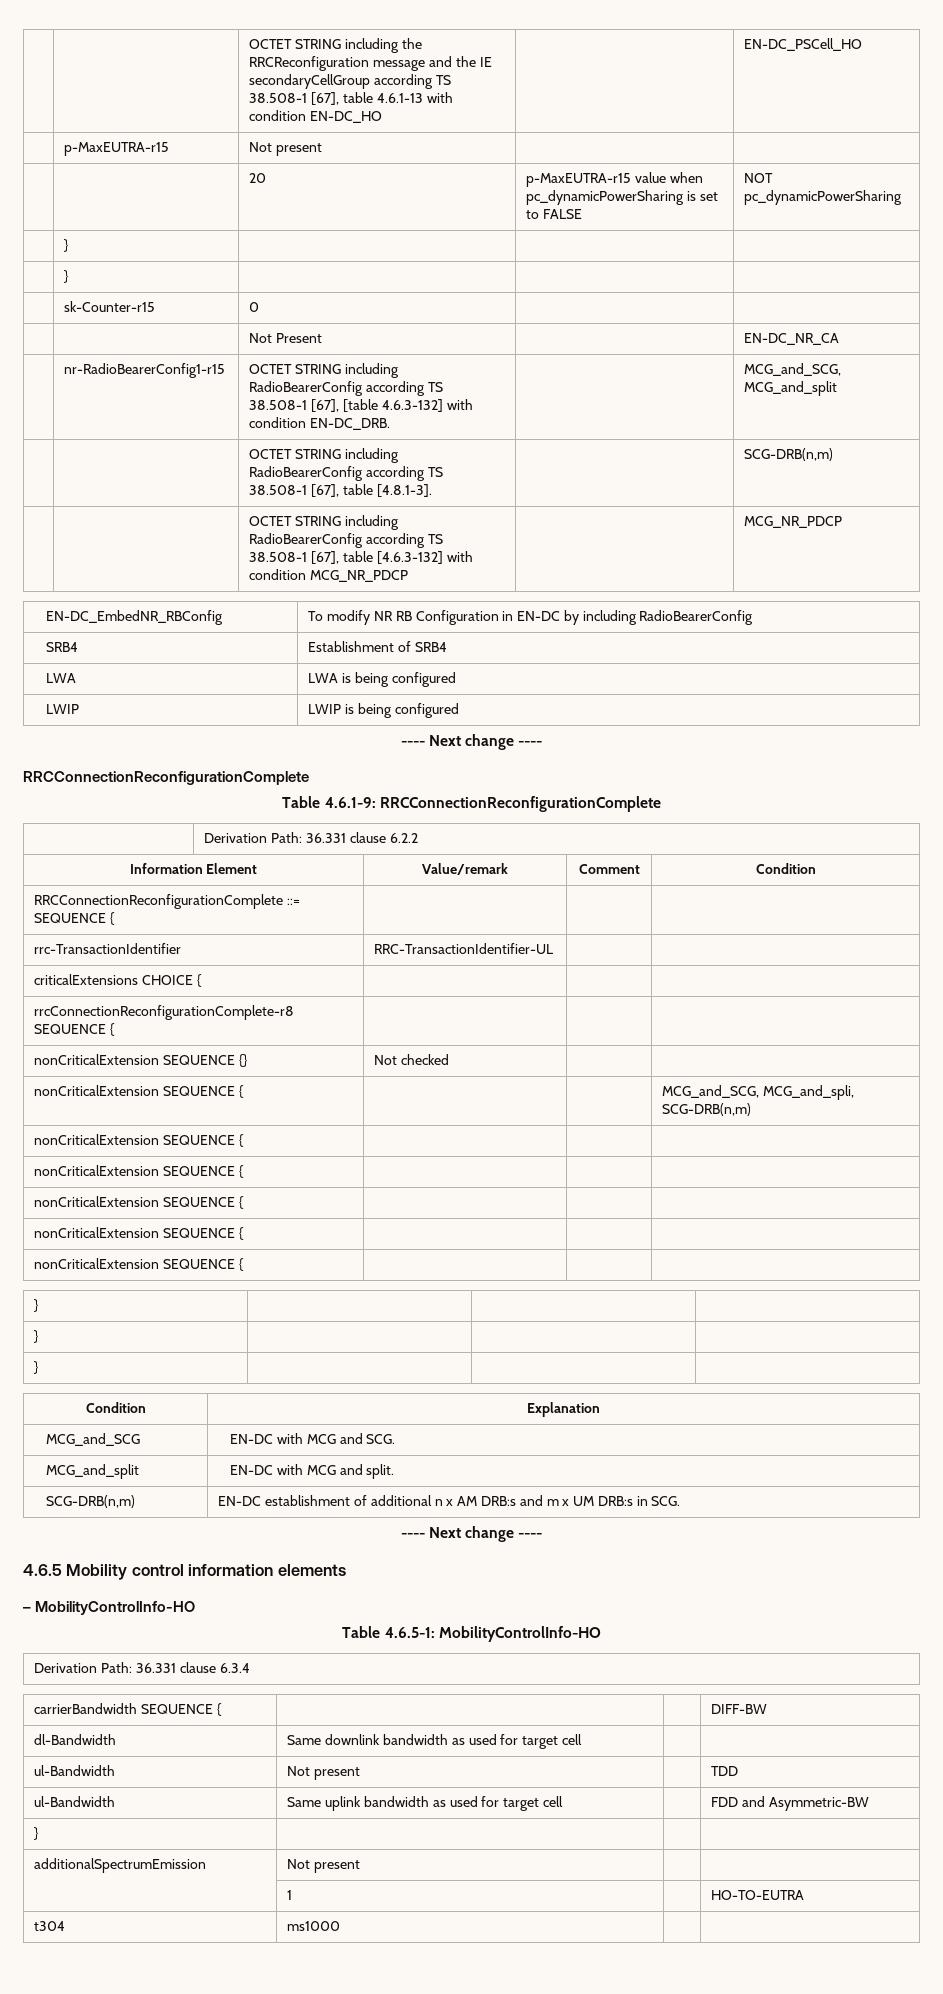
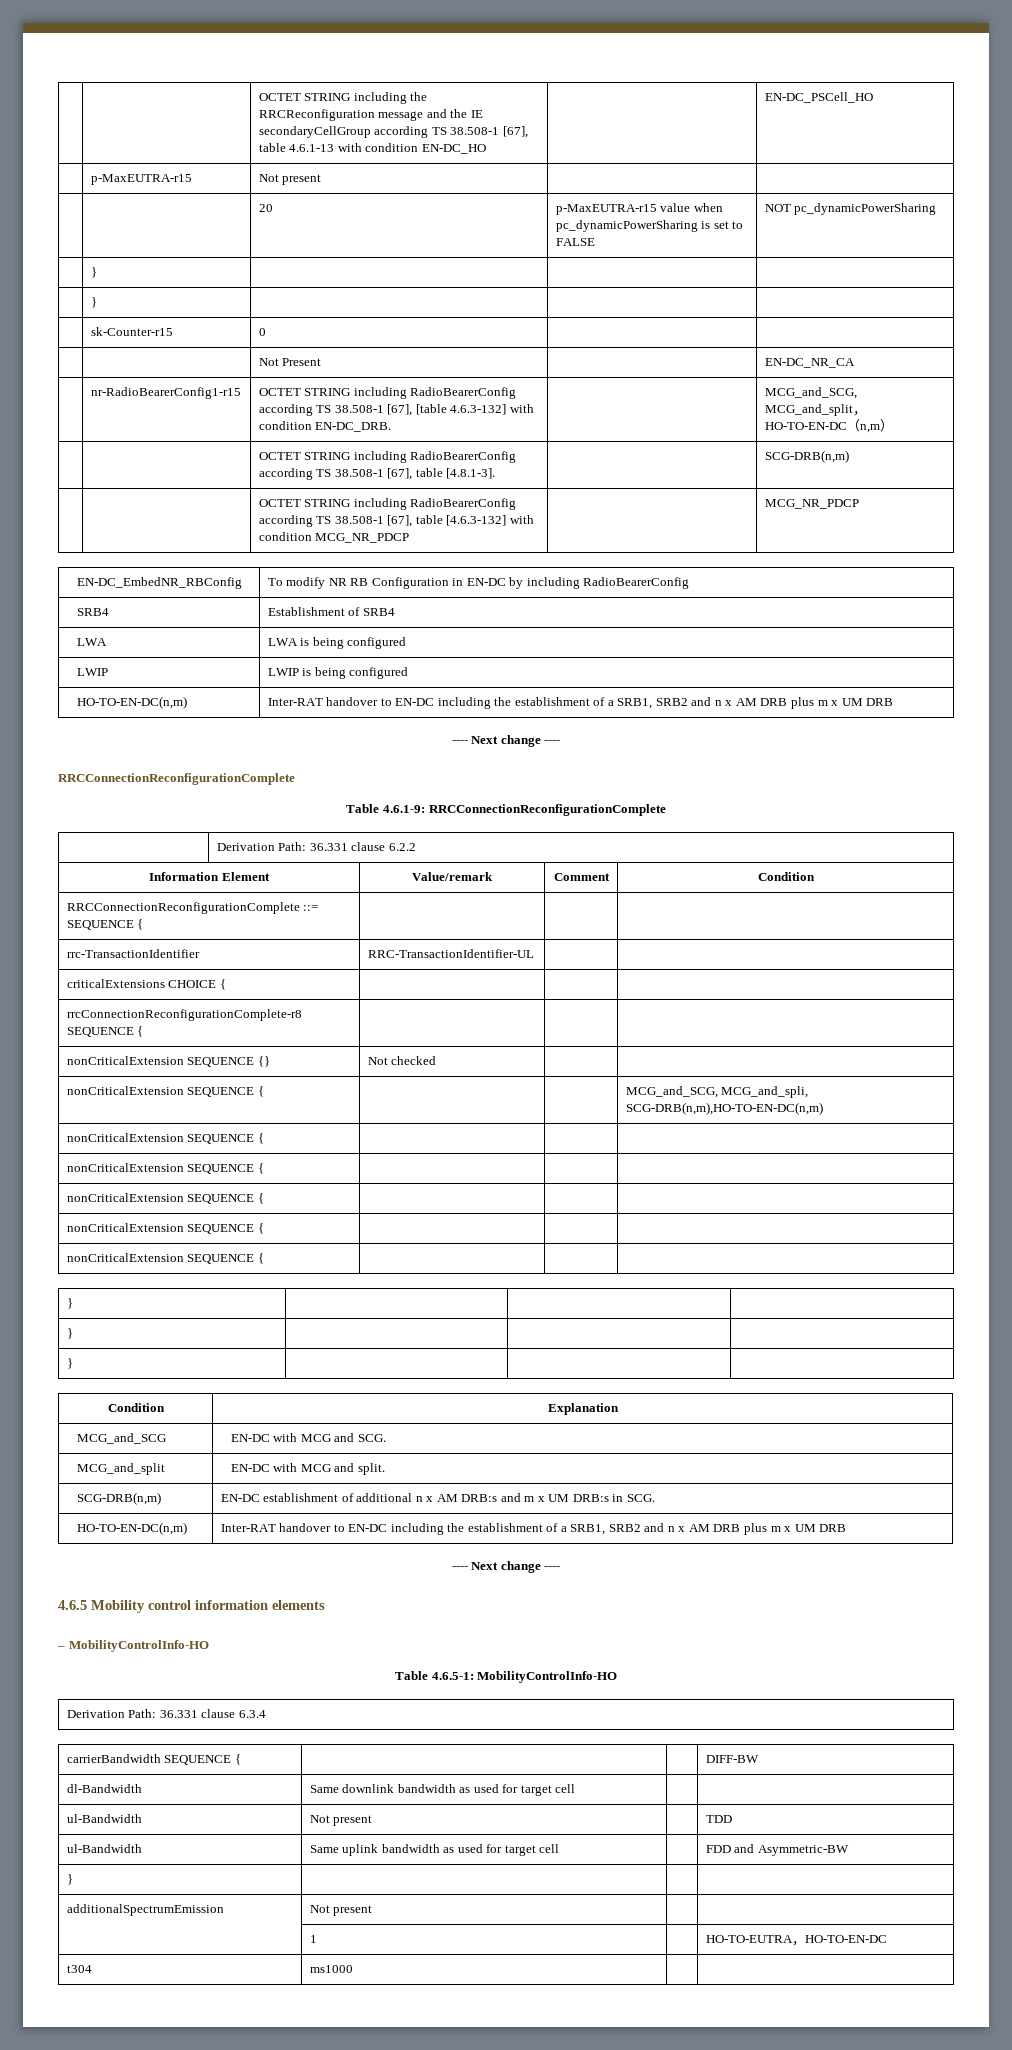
- | nr-RadioBearerConfig1-r15 | OCTET STRING including RadioBearerConfig according TS 38.508-1 [67], [table 4.6.3-132] with condition EN-DC_DRB. | | MCG_and_SCG, MCG_and_split
+ | nr-RadioBearerConfig1-r15 | OCTET STRING including RadioBearerConfig according TS 38.508-1 [67], [table 4.6.3-132] with condition EN-DC_DRB. | | MCG_and_SCG, MCG_and_split，HO-TO-EN-DC（n,m）
  LWIP | LWIP is being configured
+ HO-TO-EN-DC(n,m) | Inter-RAT handover to EN-DC including the establishment of a SRB1, SRB2 and n x AM DRB plus m x UM DRB
- nonCriticalExtension SEQUENCE { | | | MCG_and_SCG, MCG_and_spli, SCG-DRB(n,m)
+ nonCriticalExtension SEQUENCE { | | | MCG_and_SCG, MCG_and_spli, SCG-DRB(n,m),HO-TO-EN-DC(n,m)
  SCG-DRB(n,m) | EN-DC establishment of additional n x AM DRB:s and m x UM DRB:s in SCG.
+ HO-TO-EN-DC(n,m) | Inter-RAT handover to EN-DC including the establishment of a SRB1, SRB2 and n x AM DRB plus m x UM DRB
- | 1 | | HO-TO-EUTRA
+ | 1 | | HO-TO-EUTRA，HO-TO-EN-DC

